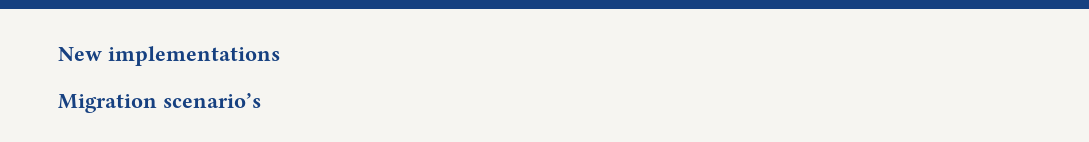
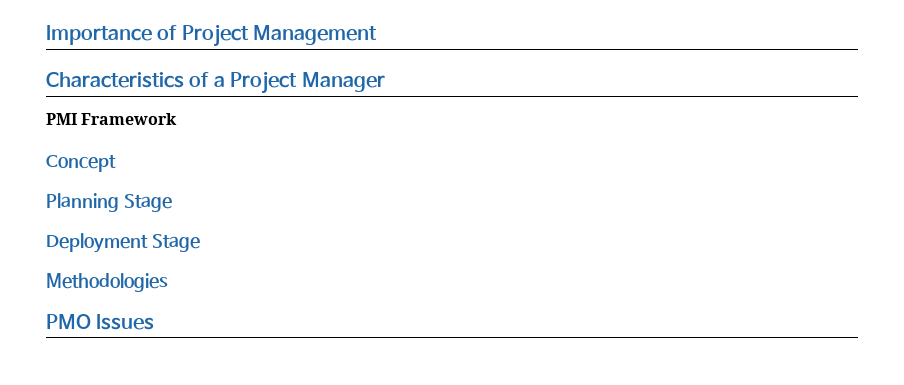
- New implementations
- Migration scenario’s
+ Importance of Project Management
+ Characteristics of a Project Manager
+ PMI Framework
+ Concept
+ Planning Stage
+ Deployment Stage
+ Methodologies
+ PMO Issues

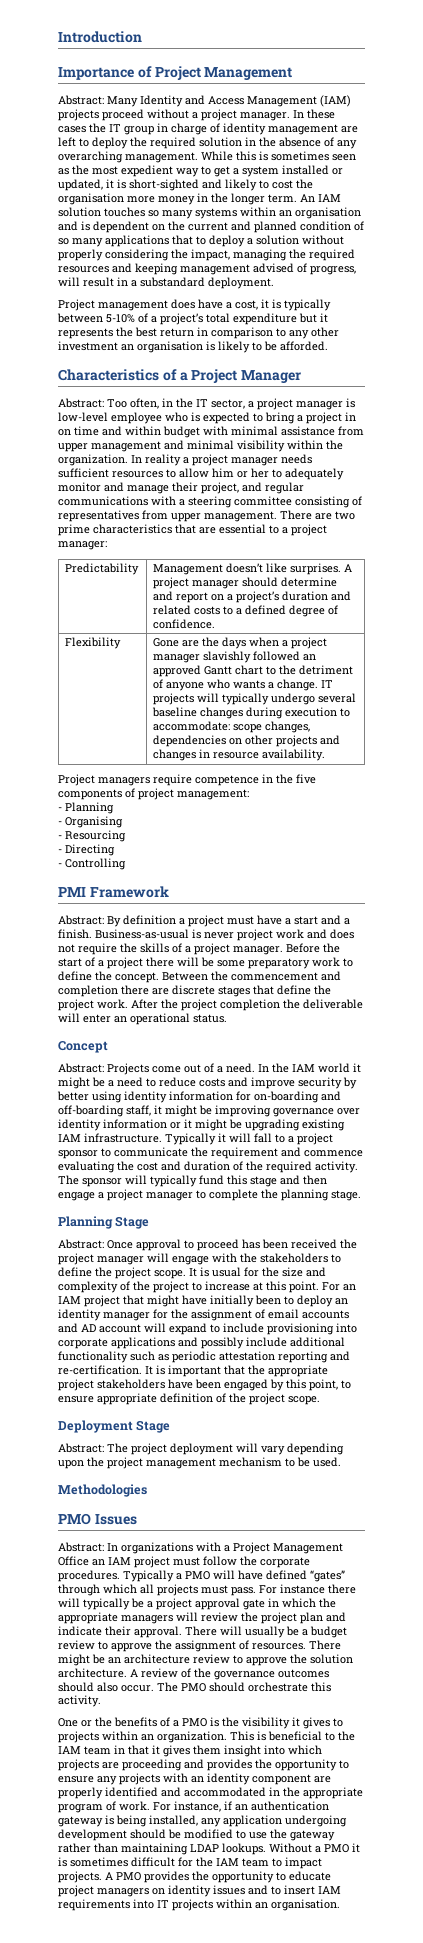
+ Introduction
+ Abstract: Many Identity and Access Management (IAM) projects proceed without a project manager. In these cases the IT group in charge of identity management are left to deploy the required solution in the absence of any overarching management. While this is sometimes seen as the most expedient way to get a system installed or updated, it is short-sighted and likely to cost the organisation more money in the longer term. An IAM solution touches so many systems within an organisation and is dependent on the current and planned condition of so many applications that to deploy a solution without properly considering the impact, managing the required resources and keeping management advised of progress, will result in a substandard deployment.
+ Project management does have a cost, it is typically between 5-10% of a project’s total expenditure but it represents the best return in comparison to any other investment an organisation is likely to be afforded.
+ Abstract: Too often, in the IT sector, a project manager is low-level employee who is expected to bring a project in on time and within budget with minimal assistance from upper management and minimal visibility within the organization. In reality a project manager needs sufficient resources to allow him or her to adequately monitor and manage their project, and regular communications with a steering committee consisting of representatives from upper management. There are two prime characteristics that are essential to a project manager:
+ Predictability | Management doesn’t like surprises. A project manager should determine and report on a project’s duration and related costs to a defined degree of confidence.
+ Flexibility | Gone are the days when a project manager slavishly followed an approved Gantt chart to the detriment of anyone who wants a change. IT projects will typically undergo several baseline changes during execution to accommodate: scope changes, dependencies on other projects and changes in resource availability.
+ Project managers require competence in the five components of project management:
+ - Planning
+ - Organising
+ - Resourcing
+ - Directing
+ - Controlling
  PMI Framework
+ Abstract: By definition a project must have a start and a finish. Business-as-usual is never project work and does not require the skills of a project manager. Before the start of a project there will be some preparatory work to define the concept. Between the commencement and completion there are discrete stages that define the project work. After the project completion the deliverable will enter an operational status.
  Concept
+ Abstract: Projects come out of a need. In the IAM world it might be a need to reduce costs and improve security by better using identity information for on-boarding and off-boarding staff, it might be improving governance over identity information or it might be upgrading existing IAM infrastructure. Typically it will fall to a project sponsor to communicate the requirement and commence evaluating the cost and duration of the required activity. The sponsor will typically fund this stage and then engage a project manager to complete the planning stage.
  Planning Stage
+ Abstract: Once approval to proceed has been received the project manager will engage with the stakeholders to define the project scope. It is usual for the size and complexity of the project to increase at this point. For an IAM project that might have initially been to deploy an identity manager for the assignment of email accounts and AD account will expand to include provisioning into corporate applications and possibly include additional functionality such as periodic attestation reporting and re-certification. It is important that the appropriate project stakeholders have been engaged by this point, to ensure appropriate definition of the project scope.
  Deployment Stage
+ Abstract: The project deployment will vary depending upon the project management mechanism to be used.
  Methodologies
  PMO Issues
+ Abstract: In organizations with a Project Management Office an IAM project must follow the corporate procedures. Typically a PMO will have defined “gates” through which all projects must pass. For instance there will typically be a project approval gate in which the appropriate managers will review the project plan and indicate their approval. There will usually be a budget review to approve the assignment of resources. There might be an architecture review to approve the solution architecture. A review of the governance outcomes should also occur. The PMO should orchestrate this activity.
+ One or the benefits of a PMO is the visibility it gives to projects within an organization. This is beneficial to the IAM team in that it gives them insight into which projects are proceeding and provides the opportunity to ensure any projects with an identity component are properly identified and accommodated in the appropriate program of work. For instance, if an authentication gateway is being installed, any application undergoing development should be modified to use the gateway rather than maintaining LDAP lookups. Without a PMO it is sometimes difficult for the IAM team to impact projects. A PMO provides the opportunity to educate project managers on identity issues and to insert IAM requirements into IT projects within an organisation.

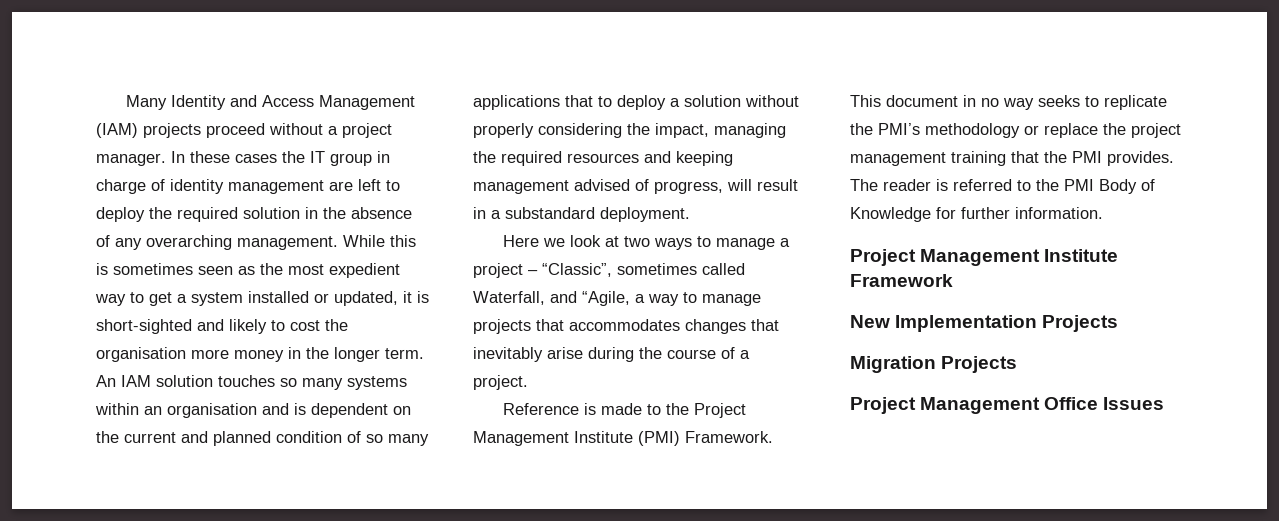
- Introduction
- Importance of Project Management
- Abstract: Many Identity and Access Management (IAM) projects proceed without a project manager.
+ Many Identity and Access Management (IAM) projects proceed without a project manager.
- Project management does have a cost, it is typically between 5-10% of a project’s total expenditure but it represents the best return in comparison to any other investment an organisation is likely to be afforded.
- Characteristics of a Project Manager
- Abstract: Too often, in the IT sector, a project manager is low-level employee who is expected to bring a project in on time and within budget with minimal assistance from upper management and minimal visibility within the organization. In reality a project manager needs sufficient resources to allow him or her to adequately monitor and manage their project, and regular communications with a steering committee consisting of representatives from upper management. There are two prime characteristics that are essential to a project manager:
- Predictability | Management doesn’t like surprises. A project manager should determine and report on a project’s duration and related costs to a defined degree of confidence.
- Flexibility | Gone are the days when a project manager slavishly followed an approved Gantt chart to the detriment of anyone who wants a change. IT projects will typically undergo several baseline changes during execution to accommodate: scope changes, dependencies on other projects and changes in resource availability.
- Project managers require competence in the five components of project management:
- - Planning
- - Organising
- - Resourcing
- - Directing
- - Controlling
- PMI Framework
- Abstract: By definition a project must have a start and a finish. Business-as-usual is never project work and does not require the skills of a project manager. Before the start of a project there will be some preparatory work to define the concept. Between the commencement and completion there are discrete stages that define the project work. After the project completion the deliverable will enter an operational status.
- Concept
- Abstract: Projects come out of a need. In the IAM world it might be a need to reduce costs and improve security by better using identity information for on-boarding and off-boarding staff, it might be improving governance over identity information or it might be upgrading existing IAM infrastructure. Typically it will fall to a project sponsor to communicate the requirement and commence evaluating the cost and duration of the required activity. The sponsor will typically fund this stage and then engage a project manager to complete the planning stage.
- Planning Stage
- Abstract: Once approval to proceed has been received the project manager will engage with the stakeholders to define the project scope. It is usual for the size and complexity of the project to increase at this point. For an IAM project that might have initially been to deploy an identity manager for the assignment of email accounts and AD account will expand to include provisioning into corporate applications and possibly include additional functionality such as periodic attestation reporting and re-certification. It is important that the appropriate project stakeholders have been engaged by this point, to ensure appropriate definition of the project scope.
- Deployment Stage
- Abstract: The project deployment will vary depending upon the project management mechanism to be used.
- Methodologies
- PMO Issues
- Abstract: In organizations with a Project Management Office an IAM project must follow the corporate procedures. Typically a PMO will have defined “gates” through which all projects must pass. For instance there will typically be a project approval gate in which the appropriate managers will review the project plan and indicate their approval. There will usually be a budget review to approve the assignment of resources. There might be an architecture review to approve the solution architecture. A review of the governance outcomes should also occur. The PMO should orchestrate this activity.
- One or the benefits of a PMO is the visibility it gives to projects within an organization. This is beneficial to the IAM team in that it gives them insight into which projects are proceeding and provides the opportunity to ensure any projects with an identity component are properly identified and accommodated in the appropriate program of work. For instance, if an authentication gateway is being installed, any application undergoing development should be modified to use the gateway rather than maintaining LDAP lookups. Without a PMO it is sometimes difficult for the IAM team to impact projects. A PMO provides the opportunity to educate project managers on identity issues and to insert IAM requirements into IT projects within an organisation.
+ Here we look at two ways to manage a project – “Classic”, sometimes called Waterfall, and “Agile, a way to manage projects that accommodates changes that inevitably arise during the course of a project.
+ Reference is made to the Project Management Institute (PMI) Framework. This document in no way seeks to replicate the PMI’s methodology or replace the project management training that the PMI provides. The reader is referred to the PMI Body of Knowledge for further information.
+ Project Management Institute Framework
+ New Implementation Projects
+ Migration Projects
+ Project Management Office Issues

